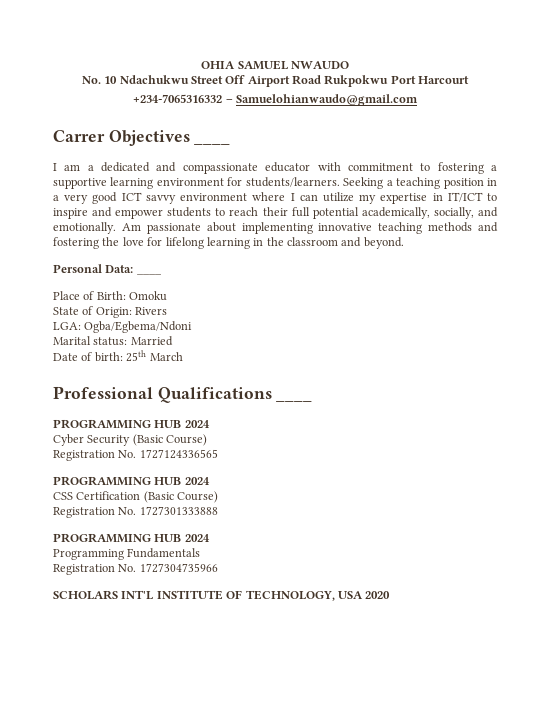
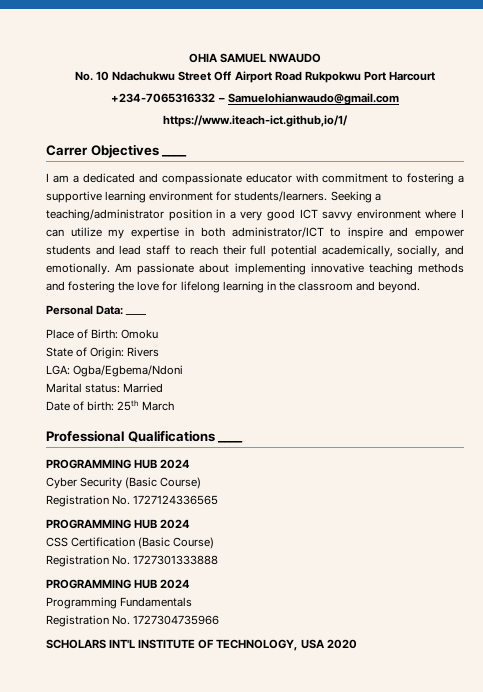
+ https://www.iteach-ict.github,io/1/
- Seeking a teaching position in a very good ICT savvy environment where I can utilize my expertise in IT/ICT to inspire and empower students to reach their full potential academically, socially, and emotionally.
+ Seeking a teaching/administrator position in a very good ICT savvy environment where I can utilize my expertise in both administrator/ICT to inspire and empower students and lead staff to reach their full potential academically, socially, and emotionally.

